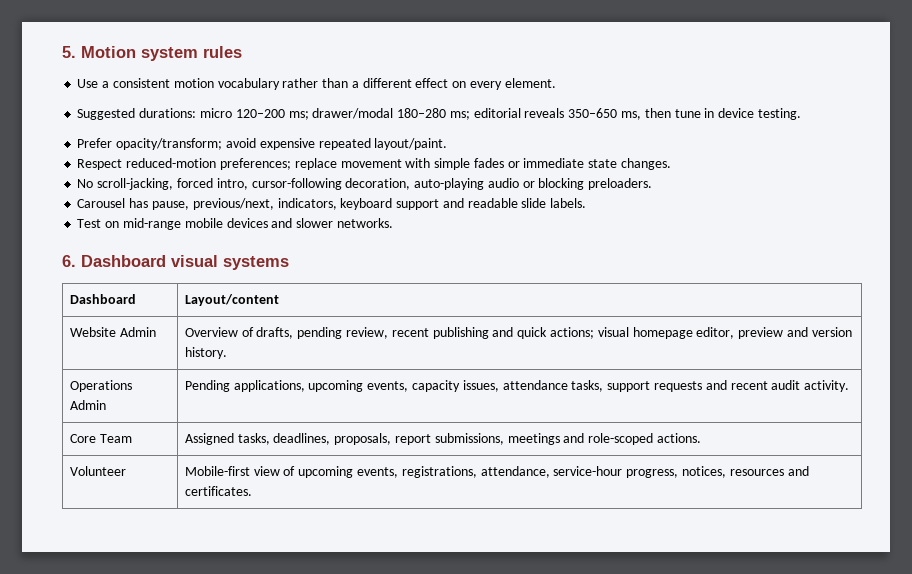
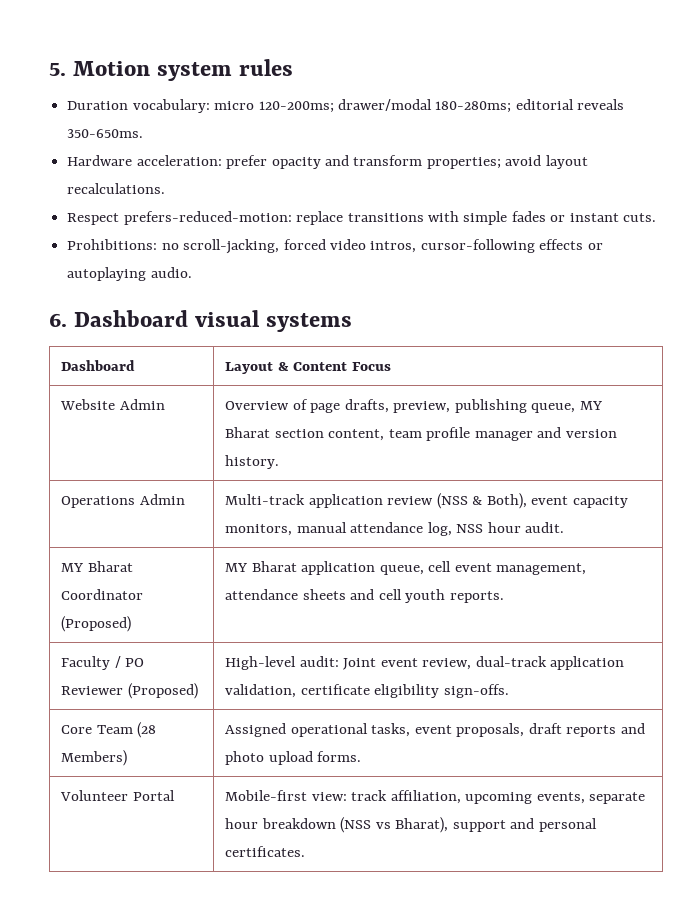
- Use a consistent motion vocabulary rather than a different effect on every element.
- Suggested durations: micro 120–200 ms; drawer/modal 180–280 ms; editorial reveals 350–650 ms, then tune in device testing.
- Prefer opacity/transform; avoid expensive repeated layout/paint.
- Respect reduced-motion preferences; replace movement with simple fades or immediate state changes.
- No scroll-jacking, forced intro, cursor-following decoration, auto-playing audio or blocking preloaders.
- Carousel has pause, previous/next, indicators, keyboard support and readable slide labels.
- Test on mid-range mobile devices and slower networks.
+ Duration vocabulary: micro 120-200ms; drawer/modal 180-280ms; editorial reveals 350-650ms.
+ Hardware acceleration: prefer opacity and transform properties; avoid layout recalculations.
+ Respect prefers-reduced-motion: replace transitions with simple fades or instant cuts.
+ Prohibitions: no scroll-jacking, forced video intros, cursor-following effects or autoplaying audio.
- Dashboard | Layout/content
+ Dashboard | Layout & Content Focus
- Website Admin | Overview of drafts, pending review, recent publishing and quick actions; visual homepage editor, preview and version history.
+ Website Admin | Overview of page drafts, preview, publishing queue, MY Bharat section content, team profile manager and version history.
- Operations Admin | Pending applications, upcoming events, capacity issues, attendance tasks, support requests and recent audit activity.
+ Operations Admin | Multi-track application review (NSS & Both), event capacity monitors, manual attendance log, NSS hour audit.
+ MY Bharat Coordinator (Proposed) | MY Bharat application queue, cell event management, attendance sheets and cell youth reports.
+ Faculty / PO Reviewer (Proposed) | High-level audit: Joint event review, dual-track application validation, certificate eligibility sign-offs.
- Core Team | Assigned tasks, deadlines, proposals, report submissions, meetings and role-scoped actions.
+ Core Team (28 Members) | Assigned operational tasks, event proposals, draft reports and photo upload forms.
- Volunteer | Mobile-first view of upcoming events, registrations, attendance, service-hour progress, notices, resources and certificates.
+ Volunteer Portal | Mobile-first view: track affiliation, upcoming events, separate hour breakdown (NSS vs Bharat), support and personal certificates.

